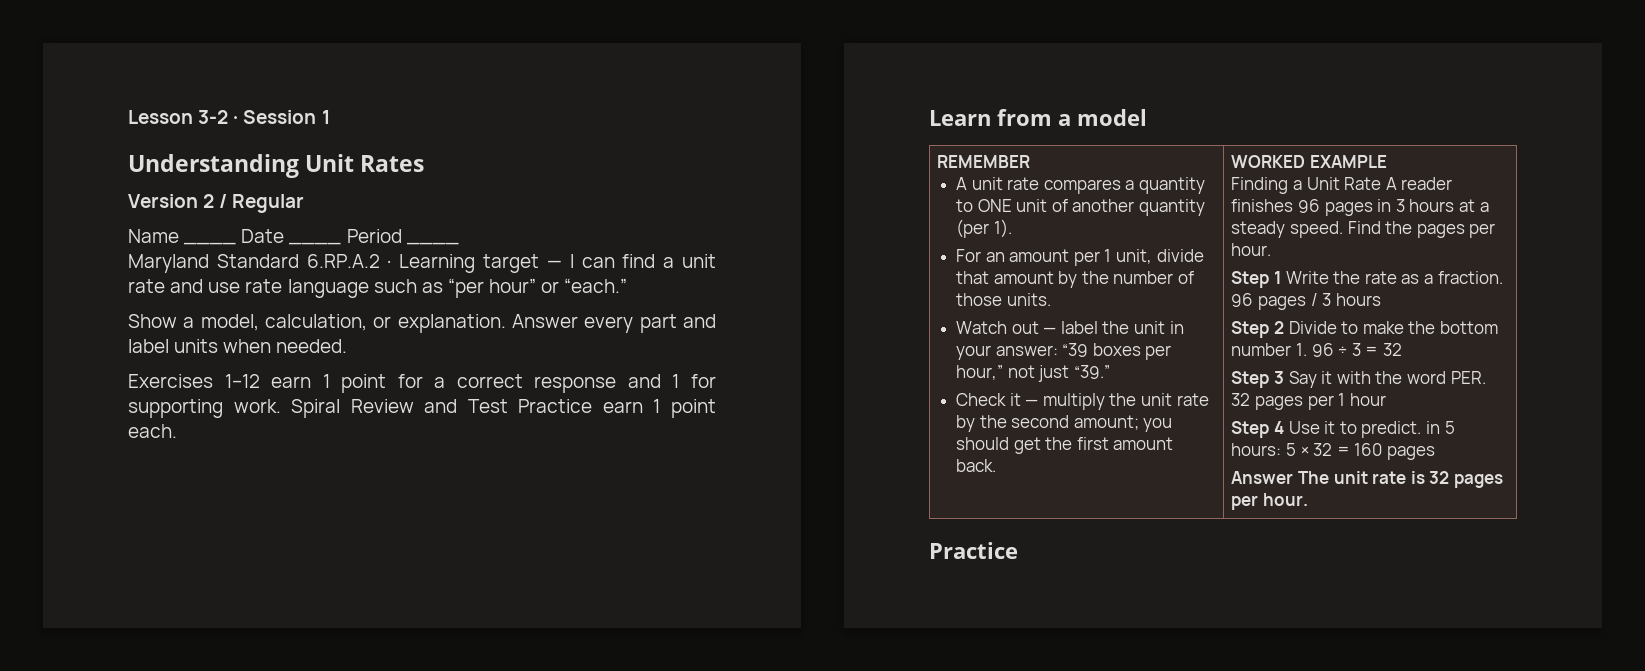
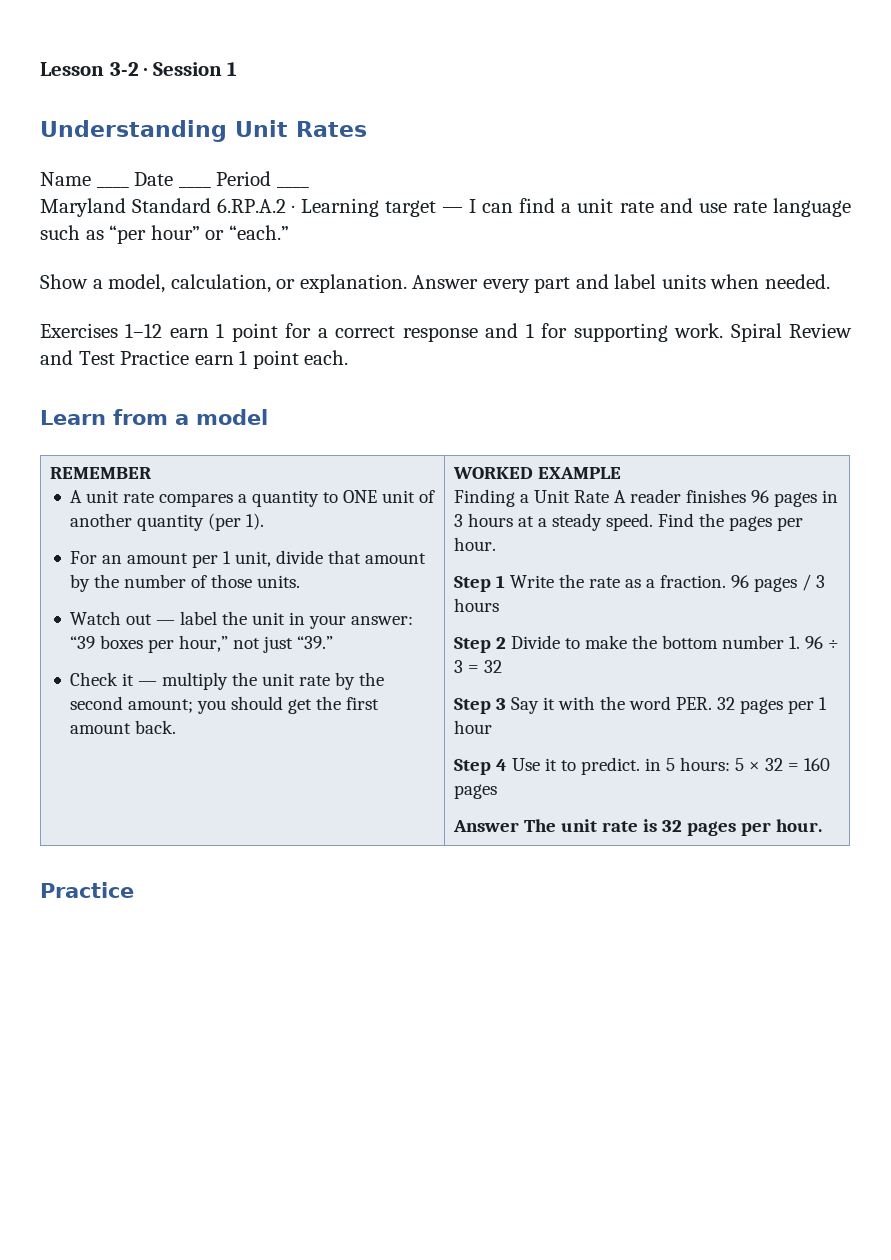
- Version 2 / Regular

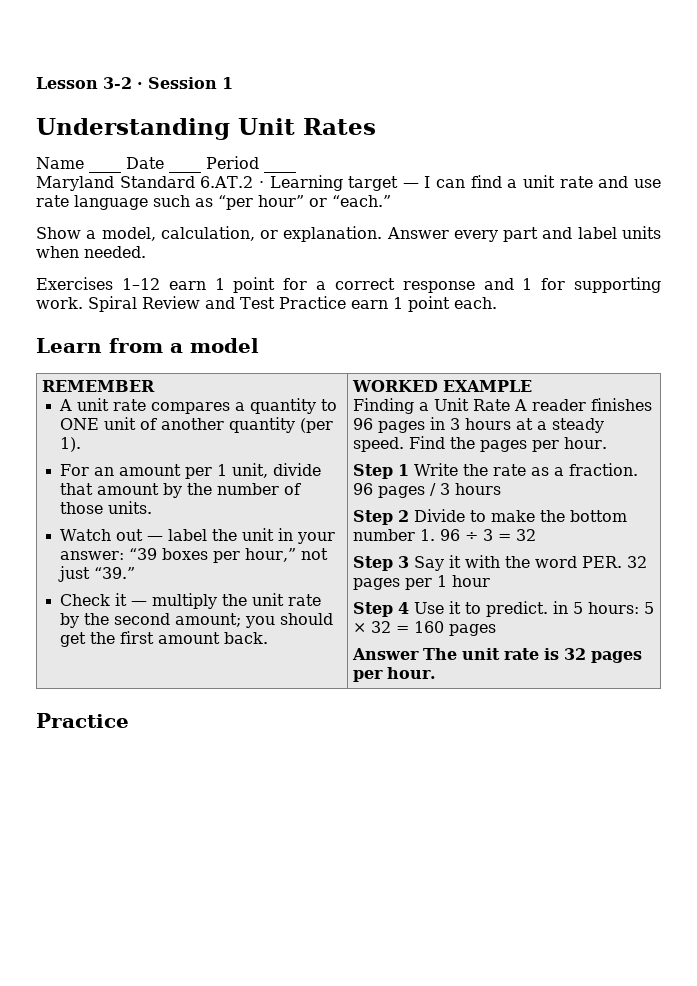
- Maryland Standard 6.RP.A.2 · Learning target — I can find a unit rate and use rate language such as “per hour” or “each.”
+ Maryland Standard 6.AT.2 · Learning target — I can find a unit rate and use rate language such as “per hour” or “each.”

